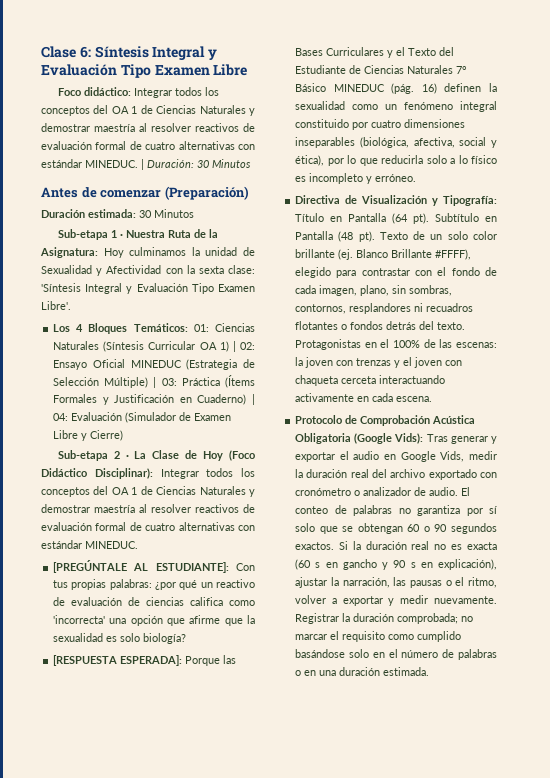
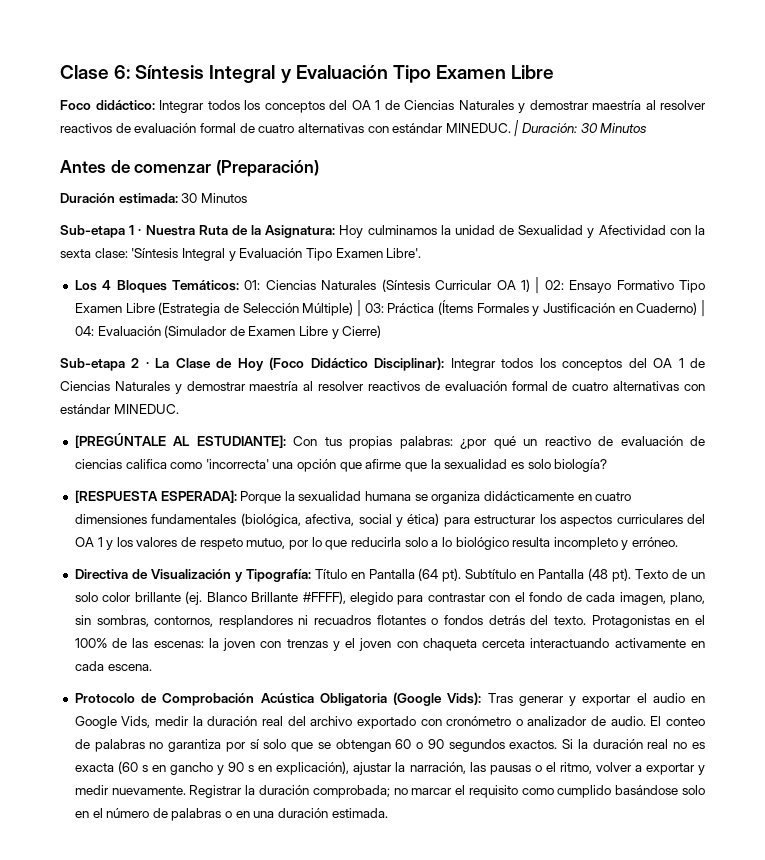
- Los 4 Bloques Temáticos: 01: Ciencias Naturales (Síntesis Curricular OA 1) | 02: Ensayo Oficial MINEDUC (Estrategia de Selección Múltiple) | 03: Práctica (Ítems Formales y Justificación en Cuaderno) | 04: Evaluación (Simulador de Examen Libre y Cierre)
+ Los 4 Bloques Temáticos: 01: Ciencias Naturales (Síntesis Curricular OA 1) | 02: Ensayo Formativo Tipo Examen Libre (Estrategia de Selección Múltiple) | 03: Práctica (Ítems Formales y Justificación en Cuaderno) | 04: Evaluación (Simulador de Examen Libre y Cierre)
- [RESPUESTA ESPERADA]: Porque las Bases Curriculares y el Texto del Estudiante de Ciencias Naturales 7° Básico MINEDUC (pág. 16) definen la sexualidad como un fenómeno integral constituido por cuatro dimensiones inseparables (biológica, afectiva, social y ética), por lo que reducirla solo a lo físico es incompleto y erróneo.
+ [RESPUESTA ESPERADA]: Porque la sexualidad humana se organiza didácticamente en cuatro dimensiones fundamentales (biológica, afectiva, social y ética) para estructurar los aspectos curriculares del OA 1 y los valores de respeto mutuo, por lo que reducirla solo a lo biológico resulta incompleto y erróneo.

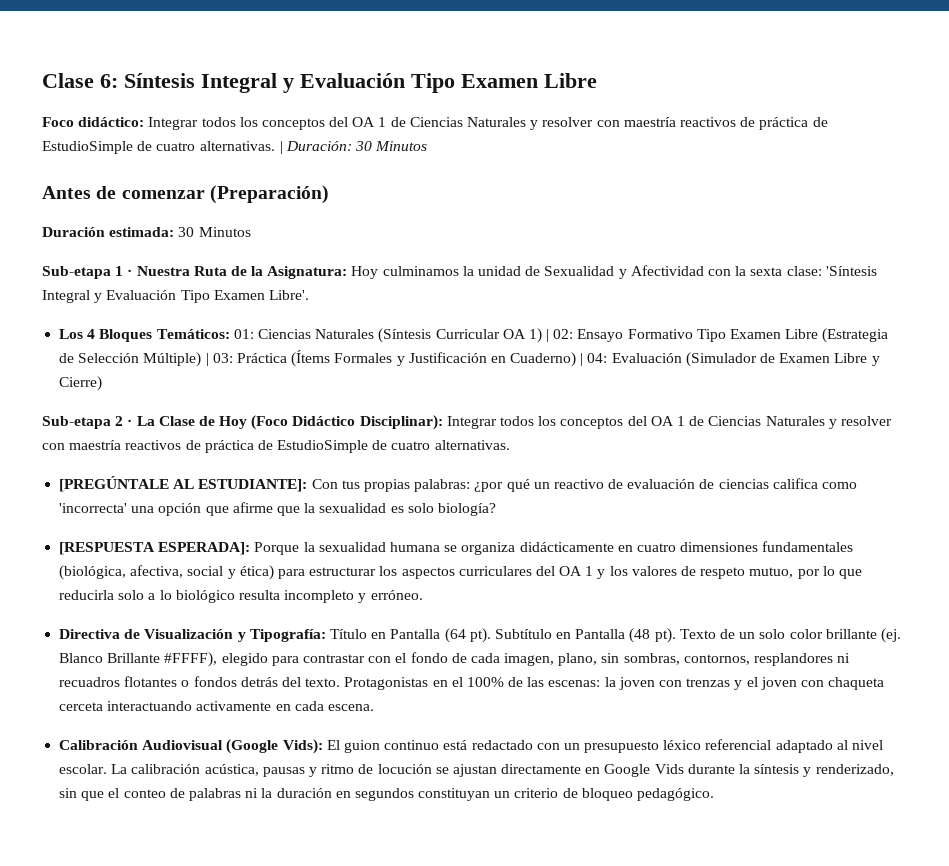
- Foco didáctico: Integrar todos los conceptos del OA 1 de Ciencias Naturales y demostrar maestría al resolver reactivos de evaluación formal de cuatro alternativas con estándar MINEDUC.
+ Foco didáctico: Integrar todos los conceptos del OA 1 de Ciencias Naturales y resolver con maestría reactivos de práctica de EstudioSimple de cuatro alternativas.
- Sub-etapa 2 · La Clase de Hoy (Foco Didáctico Disciplinar): Integrar todos los conceptos del OA 1 de Ciencias Naturales y demostrar maestría al resolver reactivos de evaluación formal de cuatro alternativas con estándar MINEDUC.
+ Sub-etapa 2 · La Clase de Hoy (Foco Didáctico Disciplinar): Integrar todos los conceptos del OA 1 de Ciencias Naturales y resolver con maestría reactivos de práctica de EstudioSimple de cuatro alternativas.
- Protocolo de Comprobación Acústica Obligatoria (Google Vids): Tras generar y exportar el audio en Google Vids, medir la duración real del archivo exportado con cronómetro o analizador de audio. El conteo de palabras no garantiza por sí solo que se obtengan 60 o 90 segundos exactos. Si la duración real no es exacta (60 s en gancho y 90 s en explicación), ajustar la narración, las pausas o el ritmo, volver a exportar y medir nuevamente. Registrar la duración comprobada; no marcar el requisito como cumplido basándose solo en el número de palabras o en una duración estimada.
+ Calibración Audiovisual (Google Vids): El guion continuo está redactado con un presupuesto léxico referencial adaptado al nivel escolar. La calibración acústica, pausas y ritmo de locución se ajustan directamente en Google Vids durante la síntesis y renderizado, sin que el conteo de palabras ni la duración en segundos constituyan un criterio de bloqueo pedagógico.

